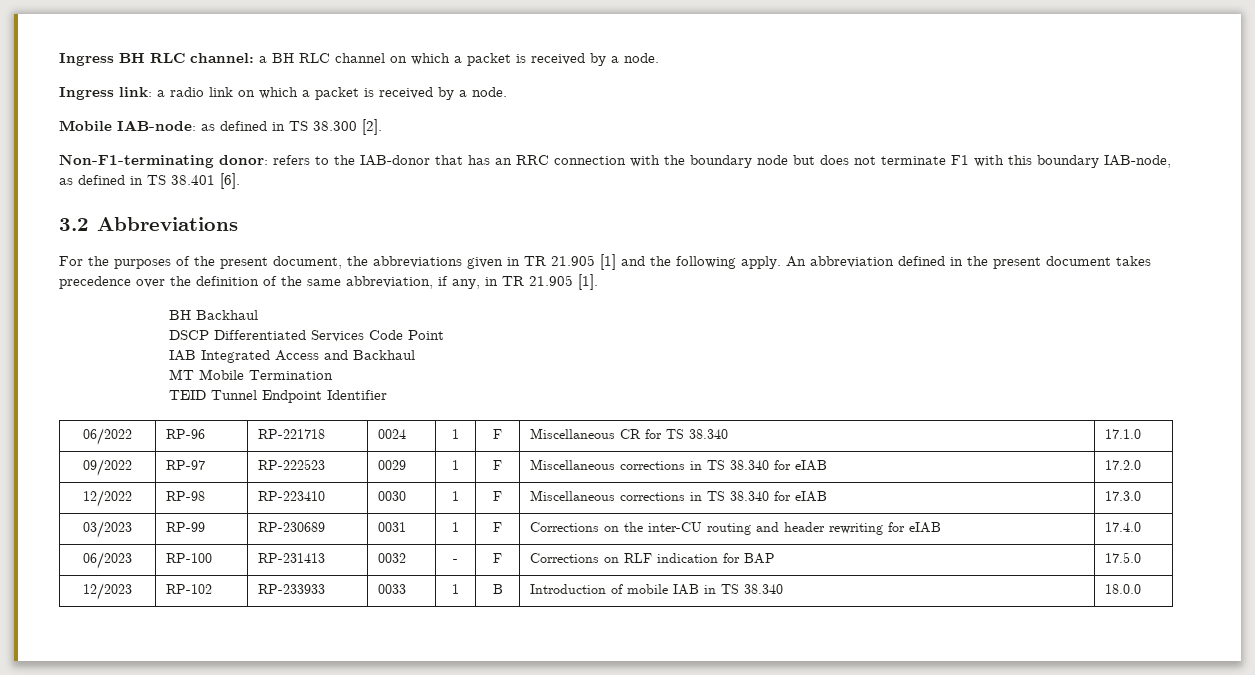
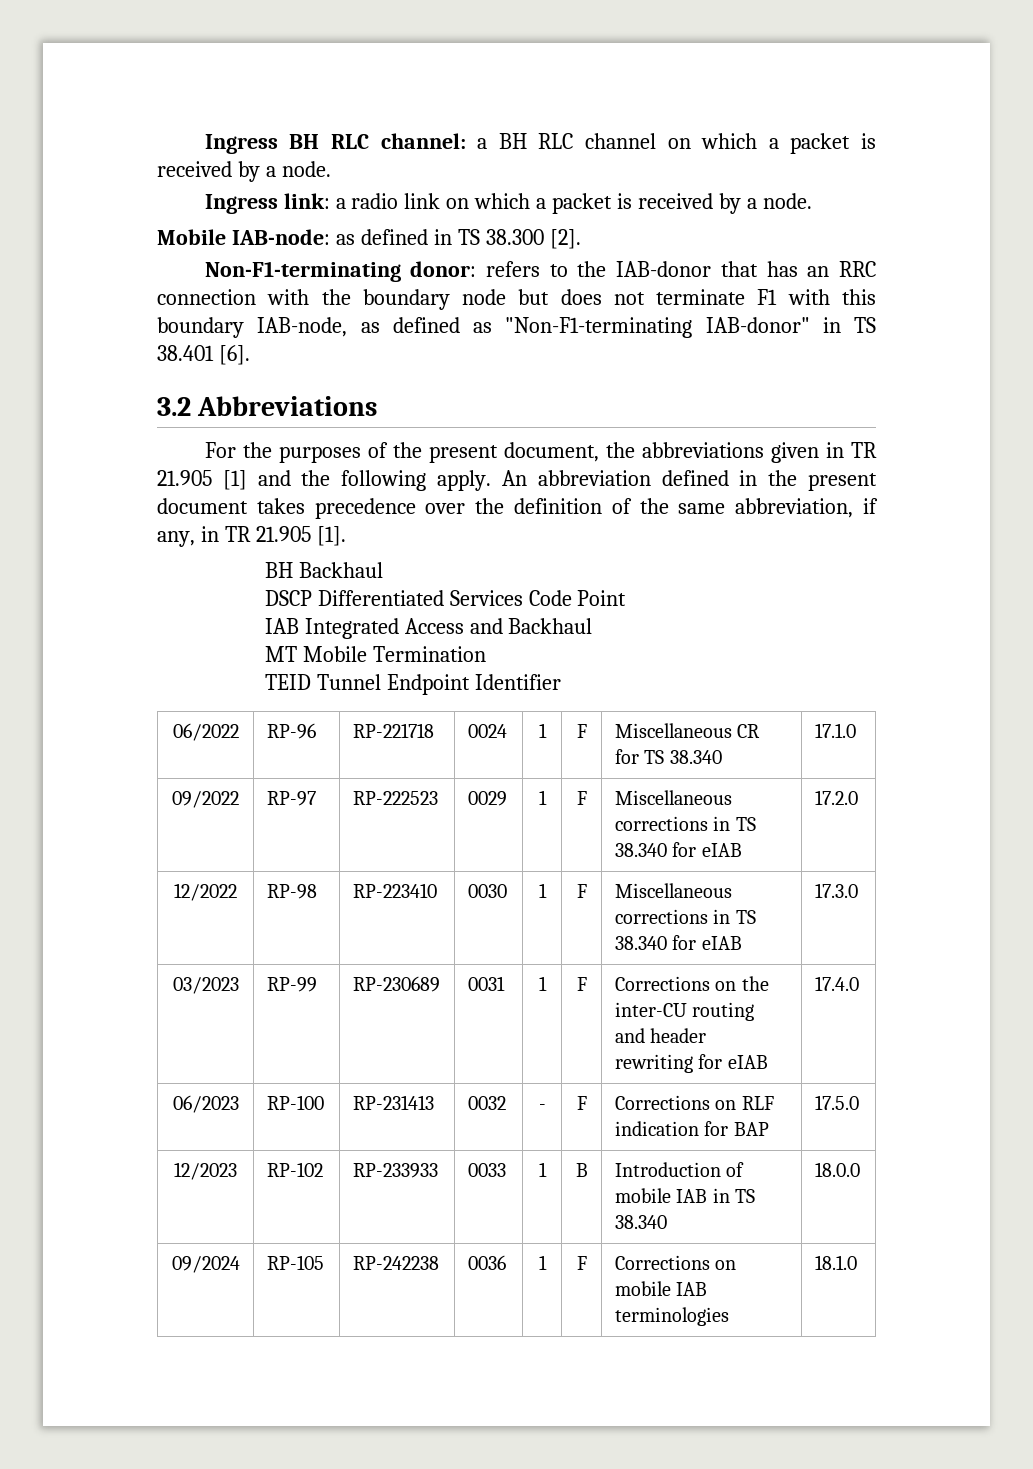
- Non-F1-terminating donor: refers to the IAB-donor that has an RRC connection with the boundary node but does not terminate F1 with this boundary IAB-node, as defined in TS 38.401 [6].
+ Non-F1-terminating donor: refers to the IAB-donor that has an RRC connection with the boundary node but does not terminate F1 with this boundary IAB-node, as defined as "Non-F1-terminating IAB-donor" in TS 38.401 [6].
+ 09/2024 | RP-105 | RP-242238 | 0036 | 1 | F | Corrections on mobile IAB terminologies | 18.1.0

